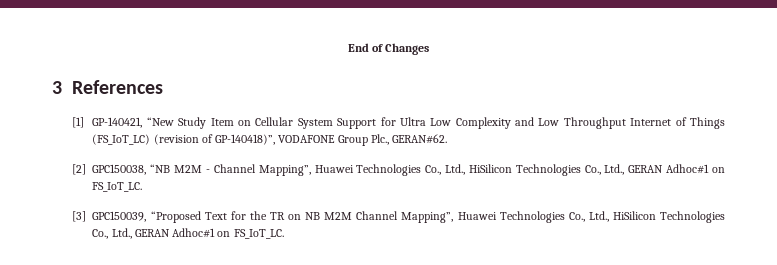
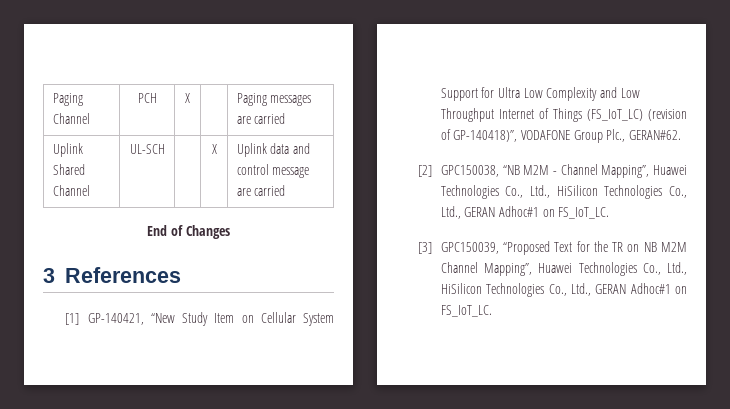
+ Paging Channel | PCH | X | | Paging messages are carried
+ Uplink Shared Channel | UL-SCH | | X | Uplink data and control message are carried

